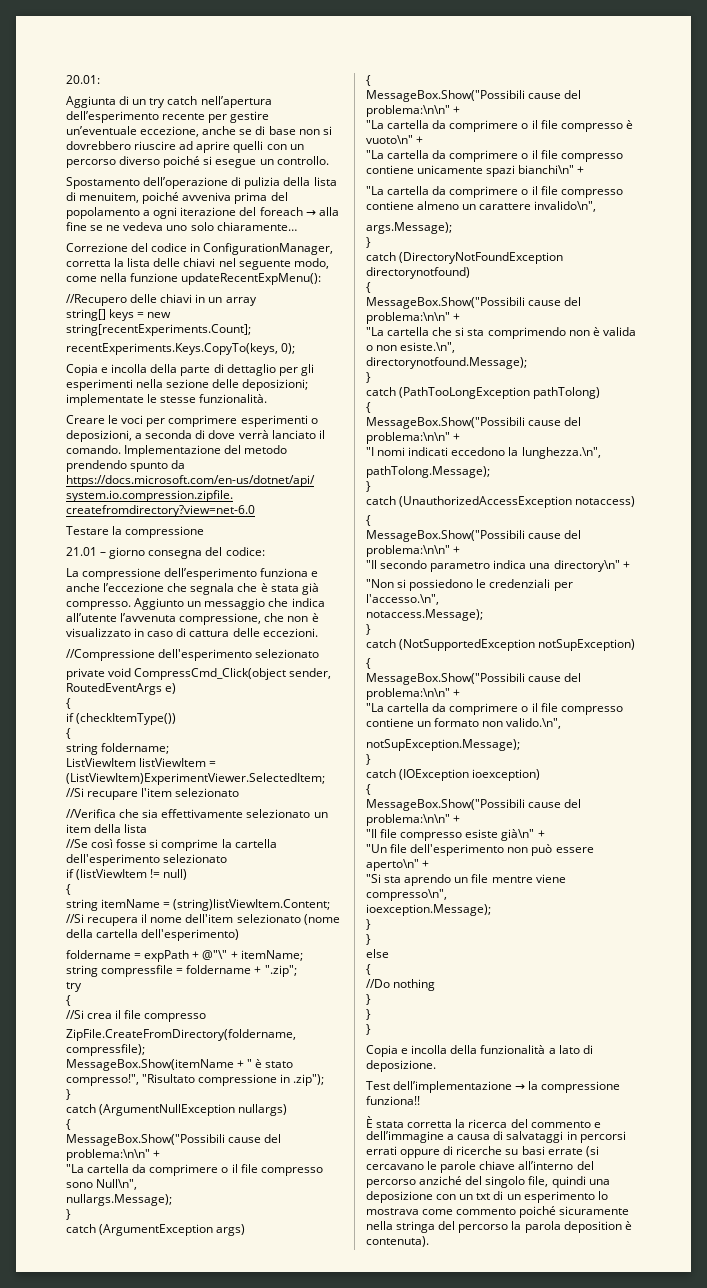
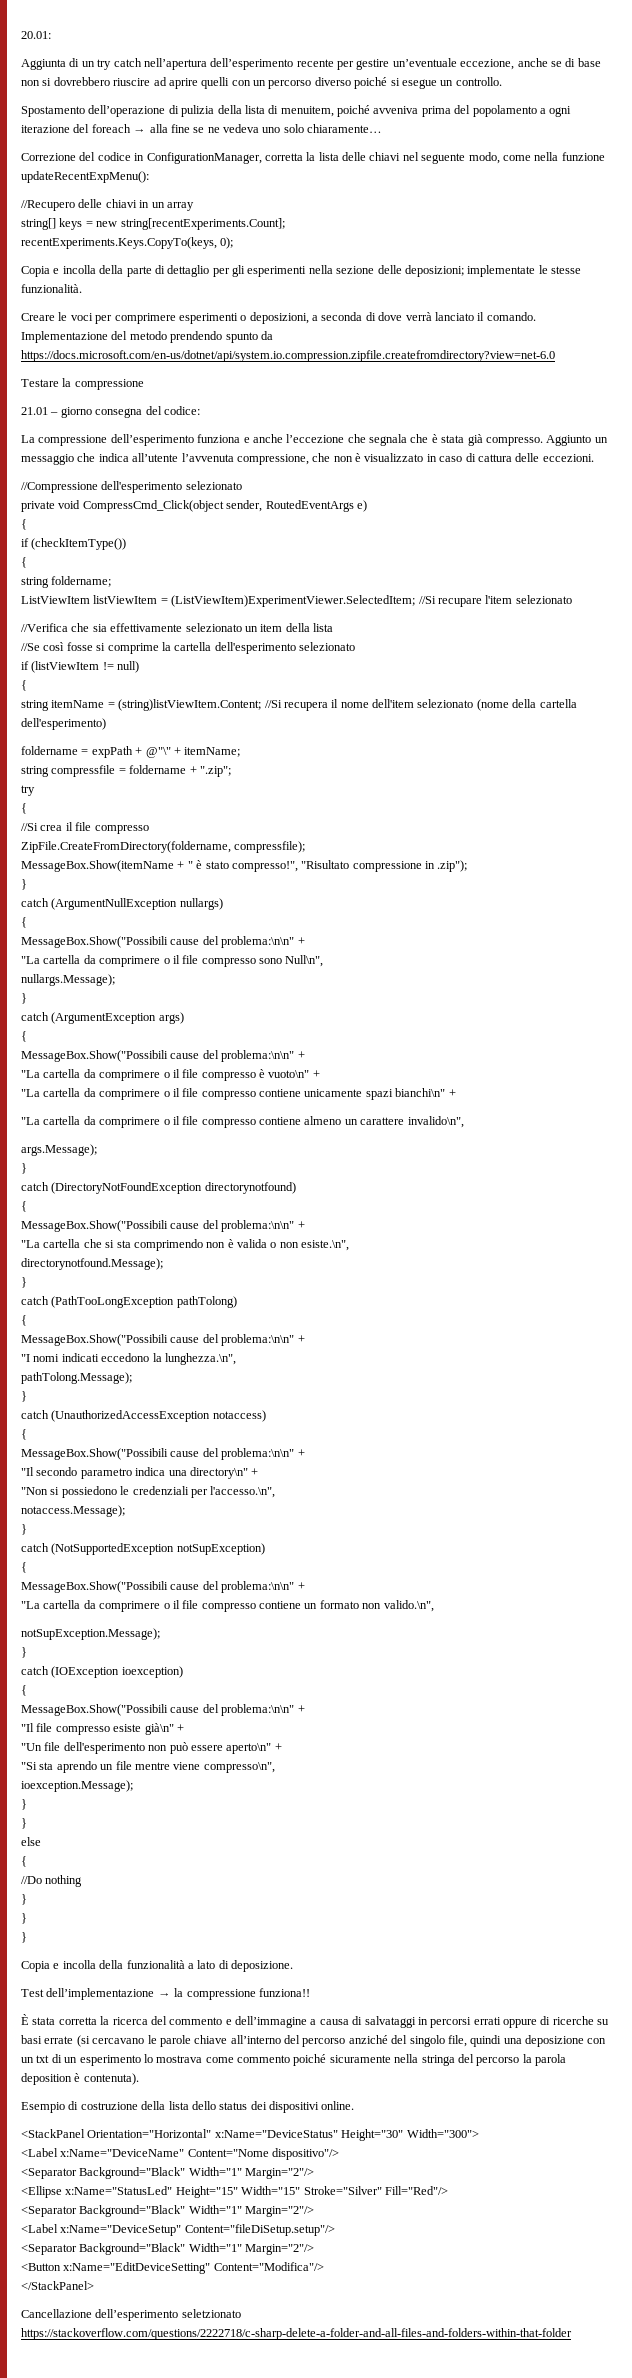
+ Esempio di costruzione della lista dello status dei dispositivi online.
+ <StackPanel Orientation="Horizontal" x:Name="DeviceStatus" Height="30" Width="300">
+ <Label x:Name="DeviceName" Content="Nome dispositivo"/>
+ <Separator Background="Black" Width="1" Margin="2"/>
+ <Ellipse x:Name="StatusLed" Height="15" Width="15" Stroke="Silver" Fill="Red"/>
+ <Separator Background="Black" Width="1" Margin="2"/>
+ <Label x:Name="DeviceSetup" Content="fileDiSetup.setup"/>
+ <Separator Background="Black" Width="1" Margin="2"/>
+ <Button x:Name="EditDeviceSetting" Content="Modifica"/>
+ </StackPanel>
+ Cancellazione dell’esperimento seletzionato https://stackoverflow.com/questions/2222718/c-sharp-delete-a-folder-and-all-files-and-folders-within-that-folder

